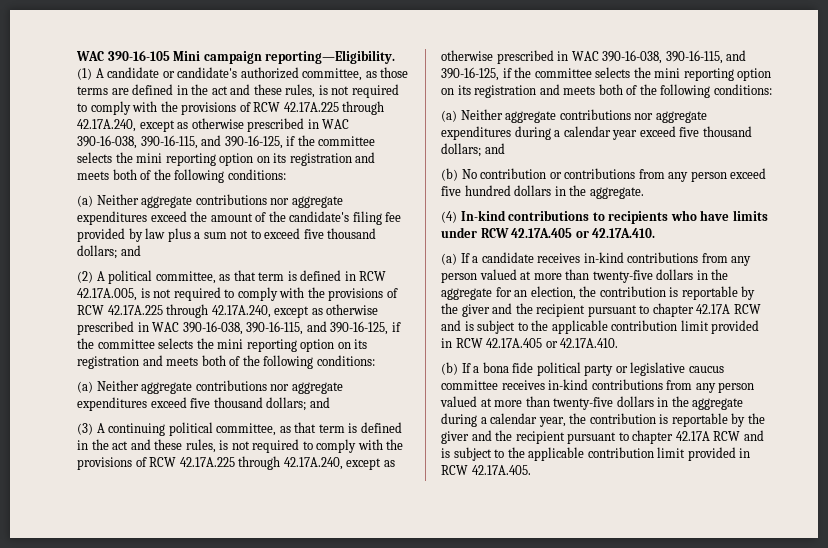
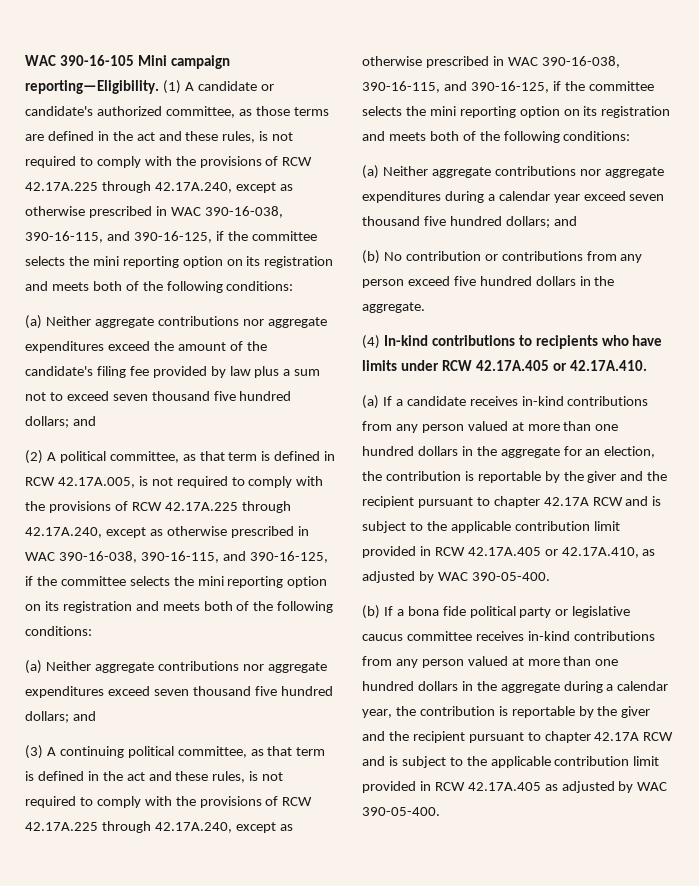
- (a) Neither aggregate contributions nor aggregate expenditures exceed the amount of the candidate's filing fee provided by law plus a sum not to exceed five thousand dollars; and
+ (a) Neither aggregate contributions nor aggregate expenditures exceed the amount of the candidate's filing fee provided by law plus a sum not to exceed seven thousand five hundred dollars; and
- (a) Neither aggregate contributions nor aggregate expenditures exceed five thousand dollars; and
+ (a) Neither aggregate contributions nor aggregate expenditures exceed seven thousand five hundred dollars; and
- (a) Neither aggregate contributions nor aggregate expenditures during a calendar year exceed five thousand dollars; and
+ (a) Neither aggregate contributions nor aggregate expenditures during a calendar year exceed seven thousand five hundred dollars; and
- (a) If a candidate receives in-kind contributions from any person valued at more than twenty-five dollars in the aggregate for an election, the contribution is reportable by the giver and the recipient pursuant to chapter 42.17A RCW and is subject to the applicable contribution limit provided in RCW 42.17A.405 or 42.17A.410.
+ (a) If a candidate receives in-kind contributions from any person valued at more than one hundred dollars in the aggregate for an election, the contribution is reportable by the giver and the recipient pursuant to chapter 42.17A RCW and is subject to the applicable contribution limit provided in RCW 42.17A.405 or 42.17A.410, as adjusted by WAC 390-05-400.
- (b) If a bona fide political party or legislative caucus committee receives in-kind contributions from any person valued at more than twenty-five dollars in the aggregate during a calendar year, the contribution is reportable by the giver and the recipient pursuant to chapter 42.17A RCW and is subject to the applicable contribution limit provided in RCW 42.17A.405.
+ (b) If a bona fide political party or legislative caucus committee receives in-kind contributions from any person valued at more than one hundred dollars in the aggregate during a calendar year, the contribution is reportable by the giver and the recipient pursuant to chapter 42.17A RCW and is subject to the applicable contribution limit provided in RCW 42.17A.405 as adjusted by WAC 390-05-400.

